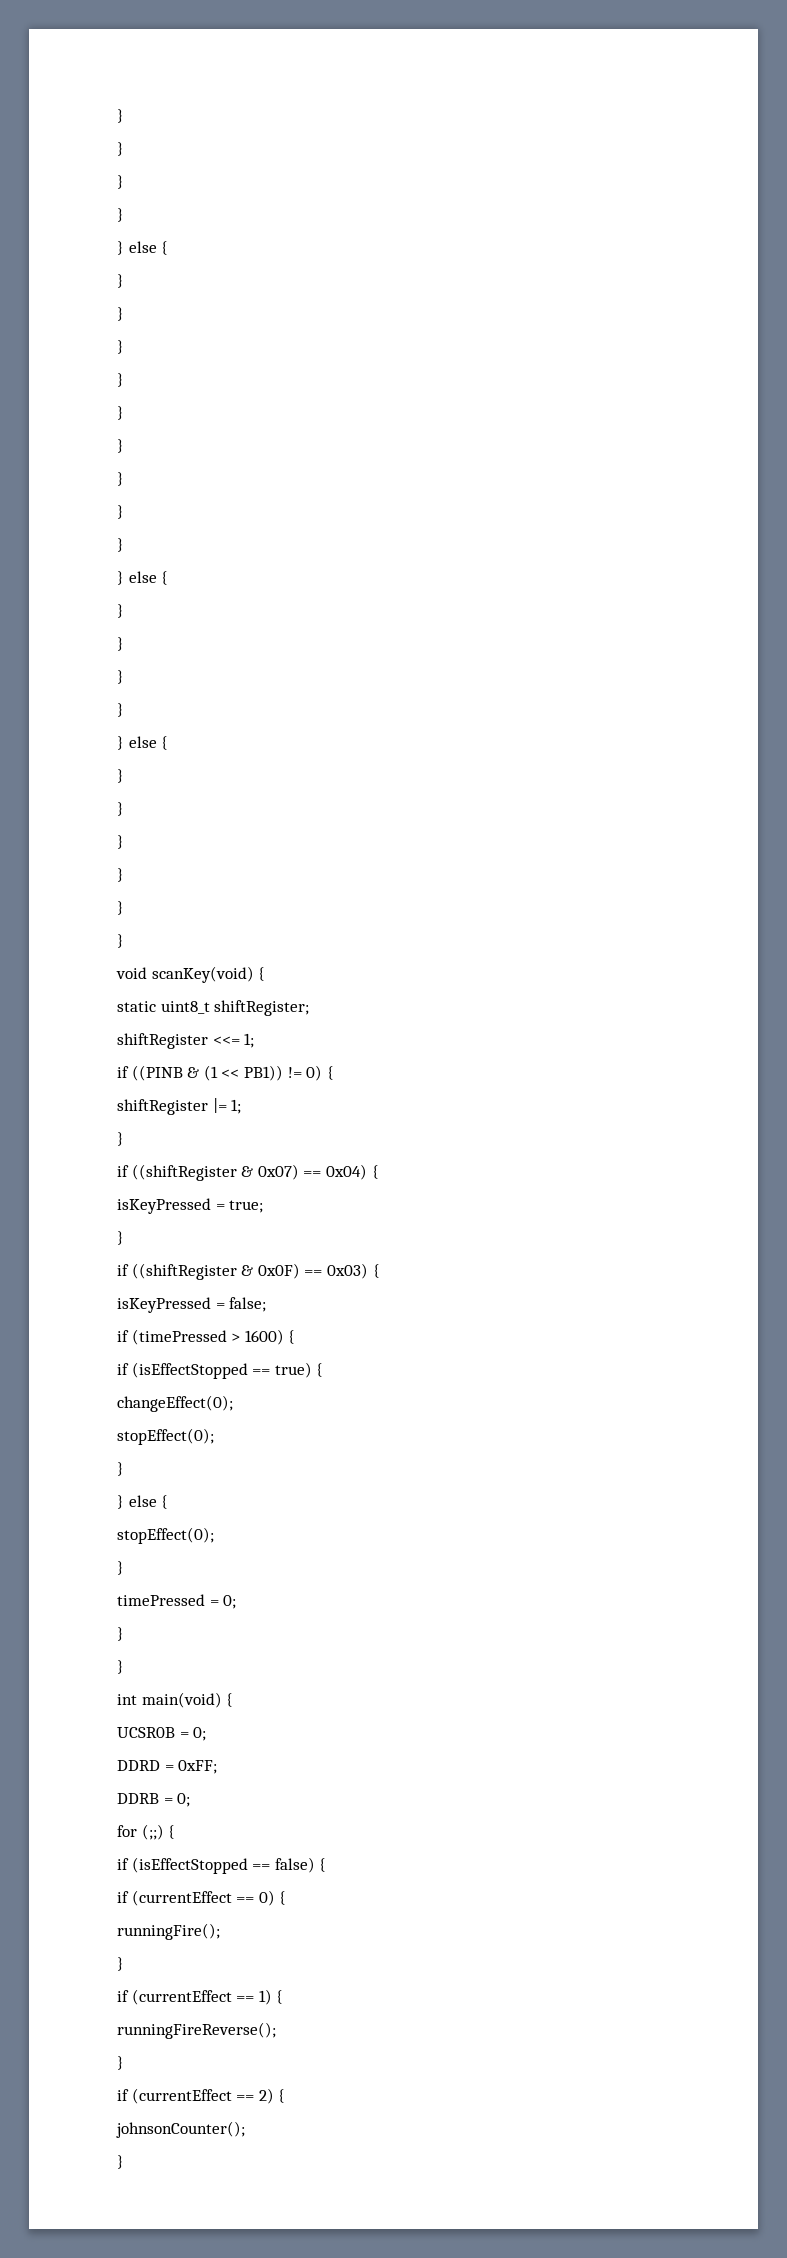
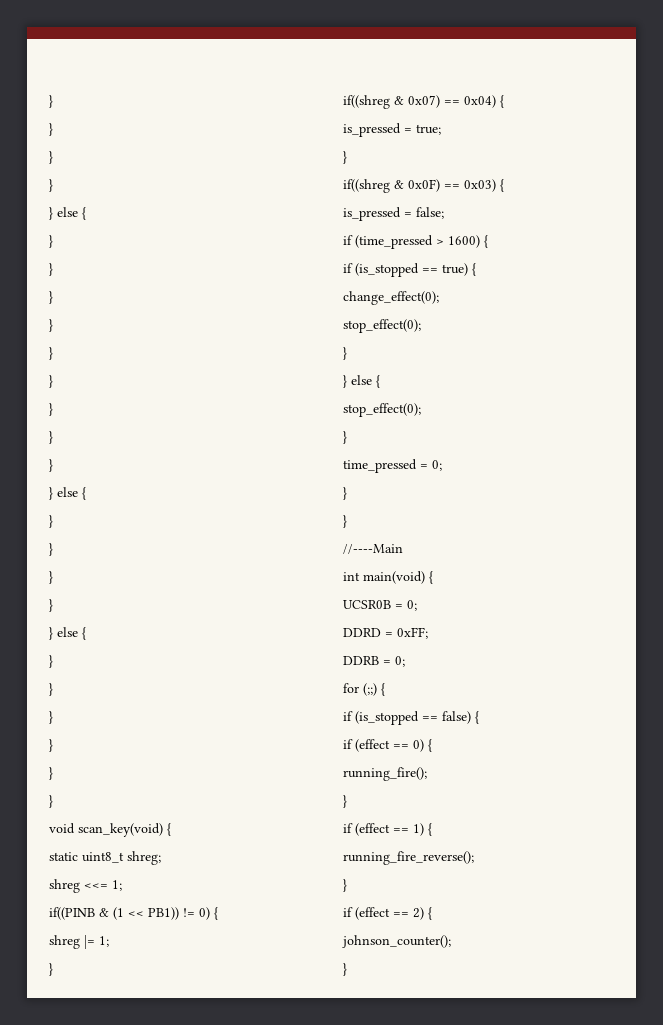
- void scanKey(void) {
+ void scan_key(void) {
- static uint8_t shiftRegister;
- shiftRegister <<= 1;
+ static uint8_t shreg;
+ shreg <<= 1;
- if ((PINB & (1 << PB1)) != 0) {
+ if((PINB & (1 << PB1)) != 0) {
- shiftRegister |= 1;
+ shreg |= 1;
- if ((shiftRegister & 0x07) == 0x04) {
+ if((shreg & 0x07) == 0x04) {
- isKeyPressed = true;
+ is_pressed = true;
- if ((shiftRegister & 0x0F) == 0x03) {
+ if((shreg & 0x0F) == 0x03) {
- isKeyPressed = false;
+ is_pressed = false;
- if (timePressed > 1600) {
+ if (time_pressed > 1600) {
- if (isEffectStopped == true) {
+ if (is_stopped == true) {
- changeEffect(0);
- stopEffect(0);
+ change_effect(0);
+ stop_effect(0);
  }
  } else {
- stopEffect(0);
+ stop_effect(0);
  }
- timePressed = 0;
+ time_pressed = 0;
+ //----Main
- if (isEffectStopped == false) {
+ if (is_stopped == false) {
- if (currentEffect == 0) {
+ if (effect == 0) {
- runningFire();
+ running_fire();
  }
- if (currentEffect == 1) {
+ if (effect == 1) {
- runningFireReverse();
+ running_fire_reverse();
  }
- if (currentEffect == 2) {
+ if (effect == 2) {
- johnsonCounter();
+ johnson_counter();

